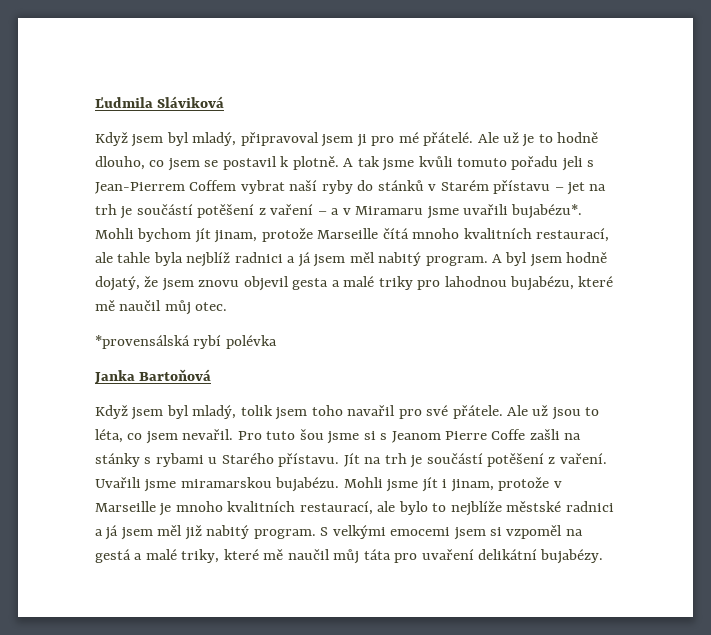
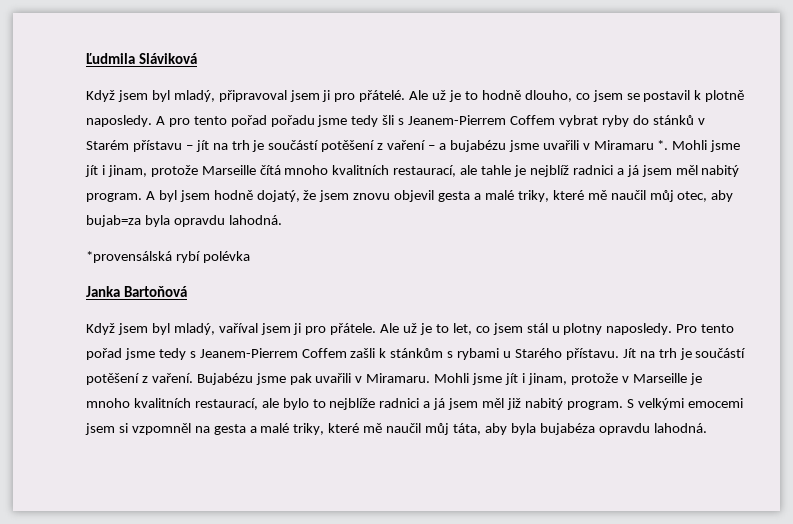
- Když jsem byl mladý, připravoval jsem ji pro mé přátelé.
+ Když jsem byl mladý, připravoval jsem ji pro přátelé.
- Ale už je to hodně dlouho, co jsem se postavil k plotně. A tak jsme kvůli tomuto pořadu jeli s Jean-Pierrem Coffem vybrat naší ryby do stánků v Starém přístavu – jet na trh je součástí potěšení z vaření – a v Miramaru jsme uvařili bujabézu*. Mohli bychom jít jinam, protože Marseille čítá mnoho kvalitních restaurací, ale tahle byla nejblíž radnici a já jsem měl nabitý program.
+ Ale už je to hodně dlouho, co jsem se postavil k plotně naposledy. A pro tento pořad pořadu jsme tedy šli s Jeanem-Pierrem Coffem vybrat ryby do stánků v Starém přístavu – jít na trh je součástí potěšení z vaření – a bujabézu jsme uvařili v Miramaru *. Mohli jsme jít i jinam, protože Marseille čítá mnoho kvalitních restaurací, ale tahle je nejblíž radnici a já jsem měl nabitý program.
- A byl jsem hodně dojatý, že jsem znovu objevil gesta a malé triky pro lahodnou bujabézu, které mě naučil můj otec.
+ A byl jsem hodně dojatý, že jsem znovu objevil gesta a malé triky, které mě naučil můj otec, aby bujab=za byla opravdu lahodná.
- Když jsem byl mladý, tolik jsem toho navařil pro své přátele. Ale už jsou to léta, co jsem nevařil. Pro tuto šou jsme si s Jeanom Pierre Coffe zašli na stánky s rybami u Starého přístavu.
+ Když jsem byl mladý, vaříval jsem ji pro přátele. Ale už je to let, co jsem stál u plotny naposledy. Pro tento pořad jsme tedy s Jeanem-Pierrem Coffem zašli k stánkům s rybami u Starého přístavu.
- Uvařili jsme miramarskou bujabézu.
+ Bujabézu jsme pak uvařili v Miramaru.
- Mohli jsme jít i jinam, protože v Marseille je mnoho kvalitních restaurací, ale bylo to nejblíže městské radnici a já jsem měl již nabitý program.
+ Mohli jsme jít i jinam, protože v Marseille je mnoho kvalitních restaurací, ale bylo to nejblíže radnici a já jsem měl již nabitý program.
- S velkými emocemi jsem si vzpoměl na gestá a malé triky, které mě naučil můj táta pro uvaření delikátní bujabézy.
+ S velkými emocemi jsem si vzpomněl na gesta a malé triky, které mě naučil můj táta, aby byla bujabéza opravdu lahodná.

